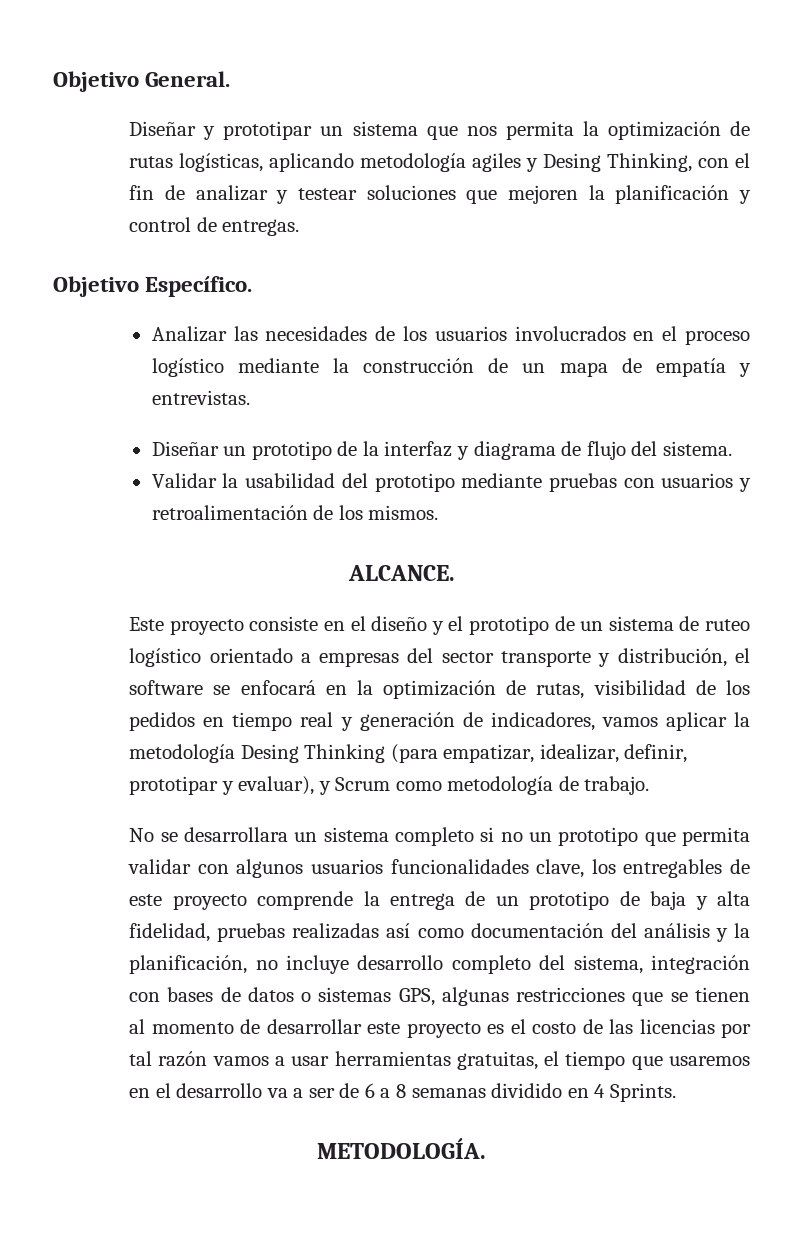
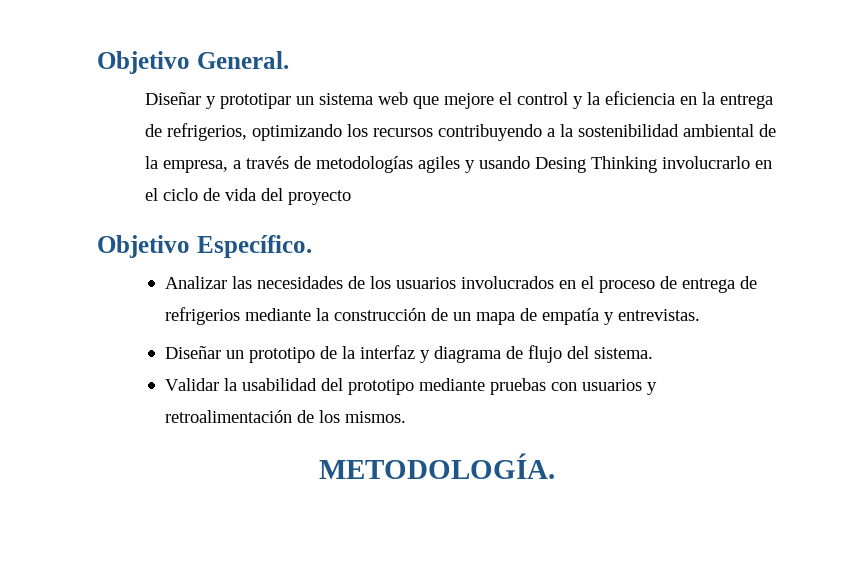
- Diseñar y prototipar un sistema que nos permita la optimización de rutas logísticas, aplicando metodología agiles y Desing Thinking, con el fin de analizar y testear soluciones que mejoren la planificación y control de entregas.
+ Diseñar y prototipar un sistema web que mejore el control y la eficiencia en la entrega de refrigerios, optimizando los recursos contribuyendo a la sostenibilidad ambiental de la empresa, a través de metodologías agiles y usando Desing Thinking involucrarlo en el ciclo de vida del proyecto
- Analizar las necesidades de los usuarios involucrados en el proceso logístico mediante la construcción de un mapa de empatía y entrevistas.
+ Analizar las necesidades de los usuarios involucrados en el proceso de entrega de refrigerios mediante la construcción de un mapa de empatía y entrevistas.
- ALCANCE.
- Este proyecto consiste en el diseño y el prototipo de un sistema de ruteo logístico orientado a empresas del sector transporte y distribución, el software se enfocará en la optimización de rutas, visibilidad de los pedidos en tiempo real y generación de indicadores, vamos aplicar la metodología Desing Thinking (para empatizar, idealizar, definir, prototipar y evaluar), y Scrum como metodología de trabajo.
- No se desarrollara un sistema completo si no un prototipo que permita validar con algunos usuarios funcionalidades clave, los entregables de este proyecto comprende la entrega de un prototipo de baja y alta fidelidad, pruebas realizadas así como documentación del análisis y la planificación, no incluye desarrollo completo del sistema, integración con bases de datos o sistemas GPS, algunas restricciones que se tienen al momento de desarrollar este proyecto es el costo de las licencias por tal razón vamos a usar herramientas gratuitas, el tiempo que usaremos en el desarrollo va a ser de 6 a 8 semanas dividido en 4 Sprints.

